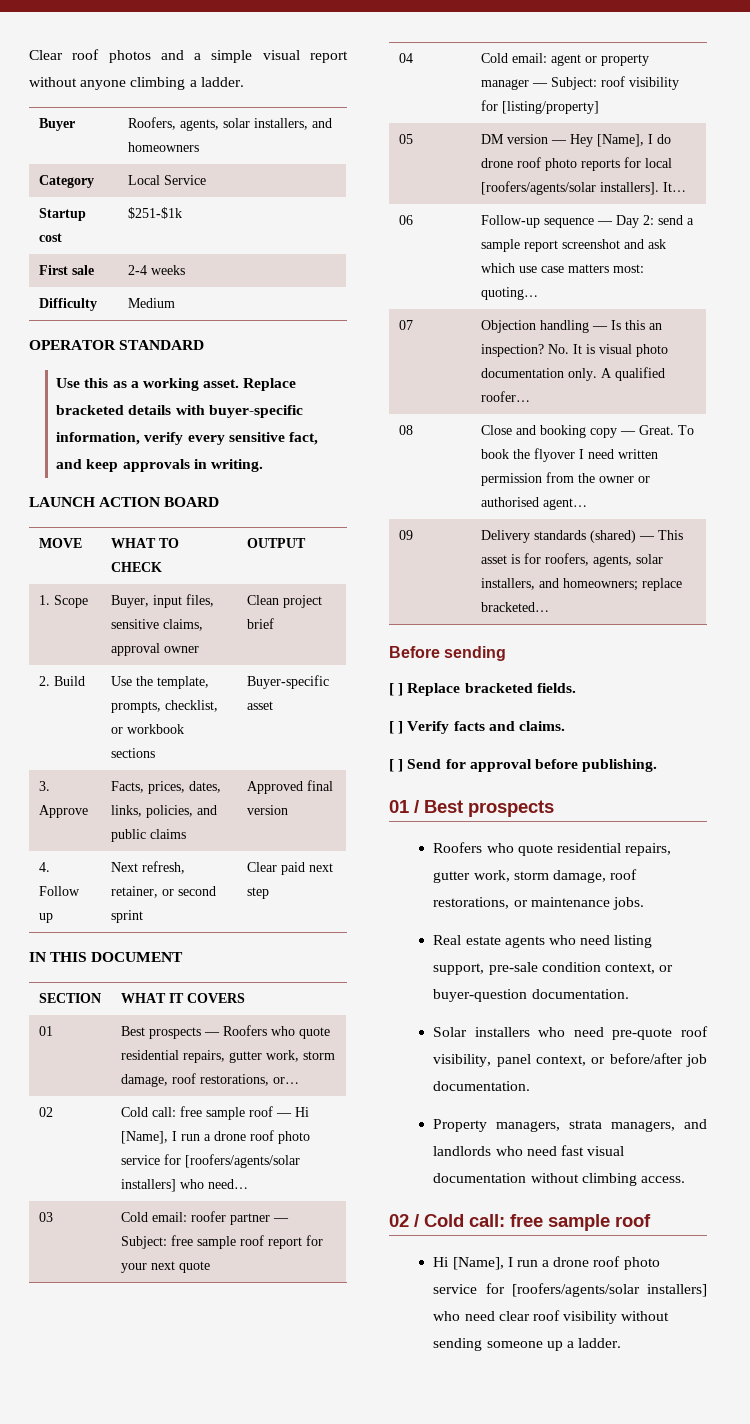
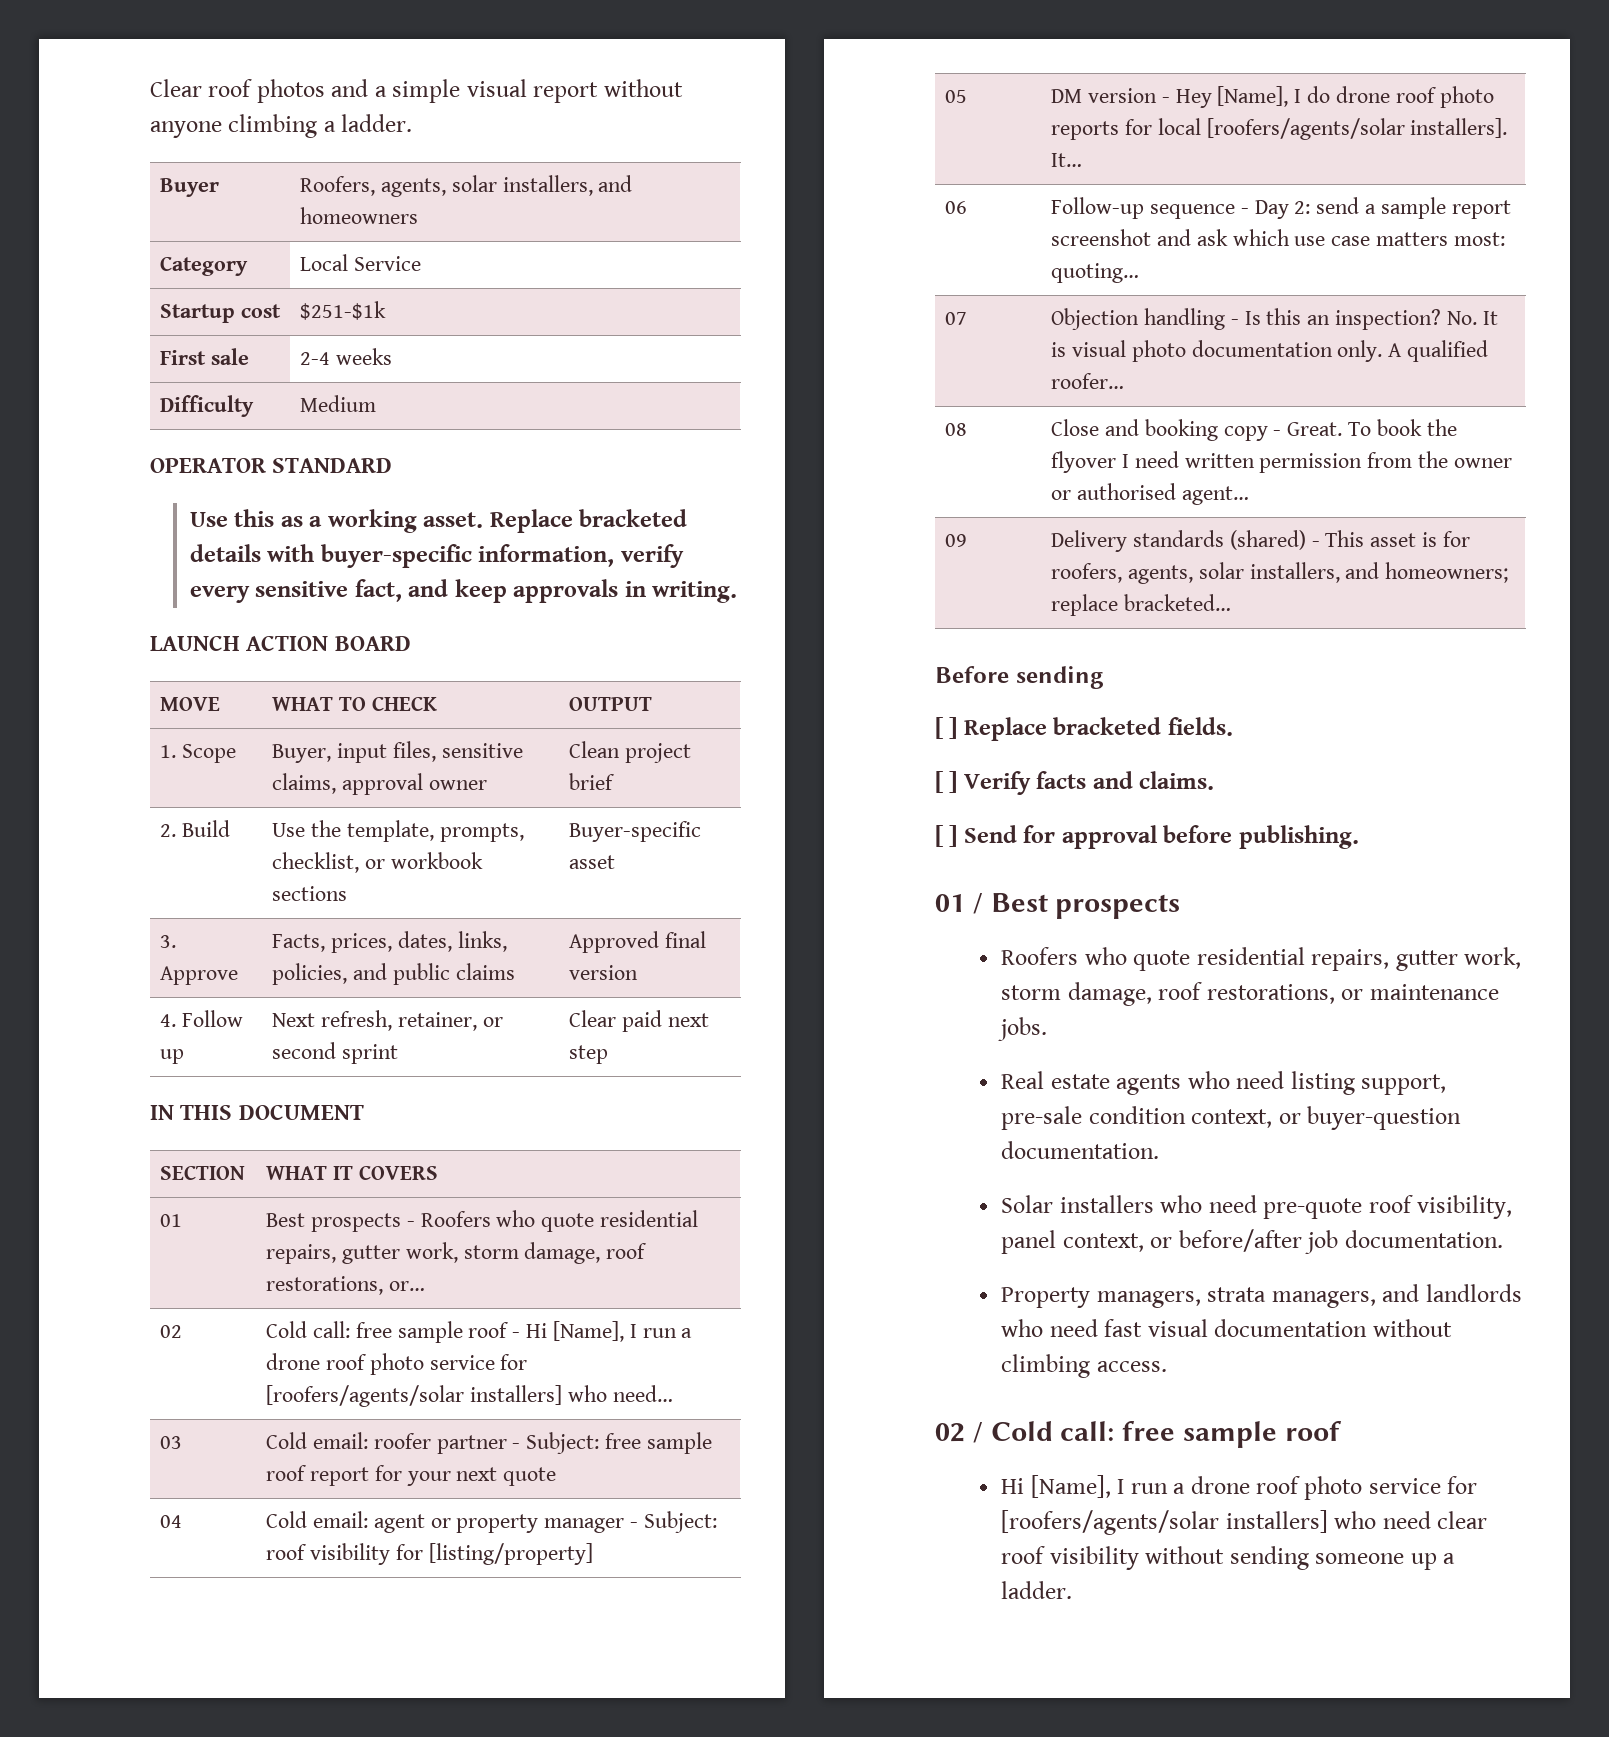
- 01 | Best prospects — Roofers who quote residential repairs, gutter work, storm damage, roof restorations, or…
+ 01 | Best prospects - Roofers who quote residential repairs, gutter work, storm damage, roof restorations, or…
- 02 | Cold call: free sample roof — Hi [Name], I run a drone roof photo service for [roofers/agents/solar installers] who need…
+ 02 | Cold call: free sample roof - Hi [Name], I run a drone roof photo service for [roofers/agents/solar installers] who need…
- 03 | Cold email: roofer partner — Subject: free sample roof report for your next quote
+ 03 | Cold email: roofer partner - Subject: free sample roof report for your next quote
- 04 | Cold email: agent or property manager — Subject: roof visibility for [listing/property]
+ 04 | Cold email: agent or property manager - Subject: roof visibility for [listing/property]
- 05 | DM version — Hey [Name], I do drone roof photo reports for local [roofers/agents/solar installers]. It…
+ 05 | DM version - Hey [Name], I do drone roof photo reports for local [roofers/agents/solar installers]. It…
- 06 | Follow-up sequence — Day 2: send a sample report screenshot and ask which use case matters most: quoting…
+ 06 | Follow-up sequence - Day 2: send a sample report screenshot and ask which use case matters most: quoting…
- 07 | Objection handling — Is this an inspection? No. It is visual photo documentation only. A qualified roofer…
+ 07 | Objection handling - Is this an inspection? No. It is visual photo documentation only. A qualified roofer…
- 08 | Close and booking copy — Great. To book the flyover I need written permission from the owner or authorised agent…
+ 08 | Close and booking copy - Great. To book the flyover I need written permission from the owner or authorised agent…
- 09 | Delivery standards (shared) — This asset is for roofers, agents, solar installers, and homeowners; replace bracketed…
+ 09 | Delivery standards (shared) - This asset is for roofers, agents, solar installers, and homeowners; replace bracketed…

